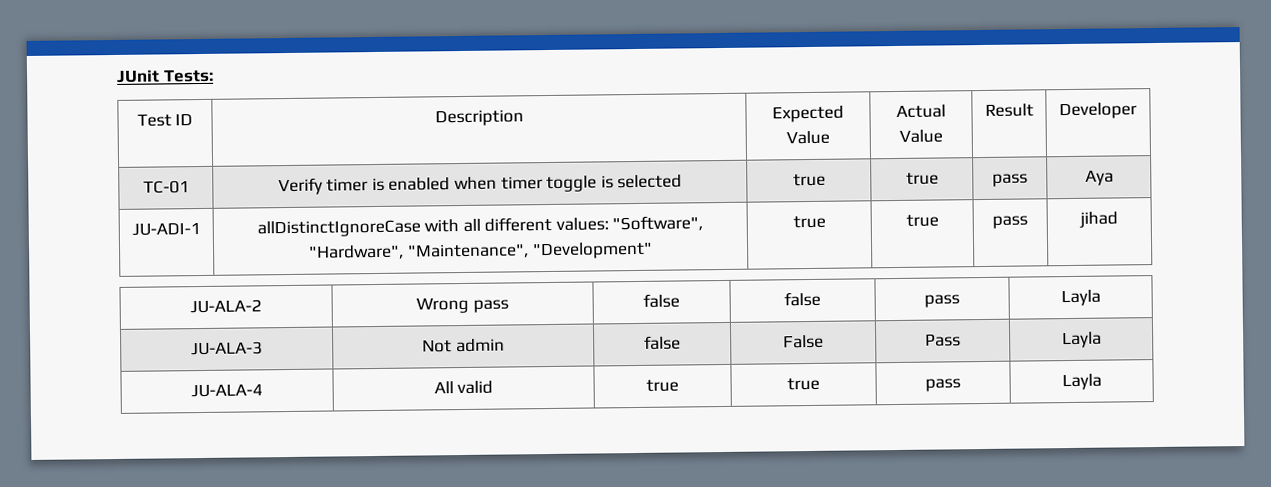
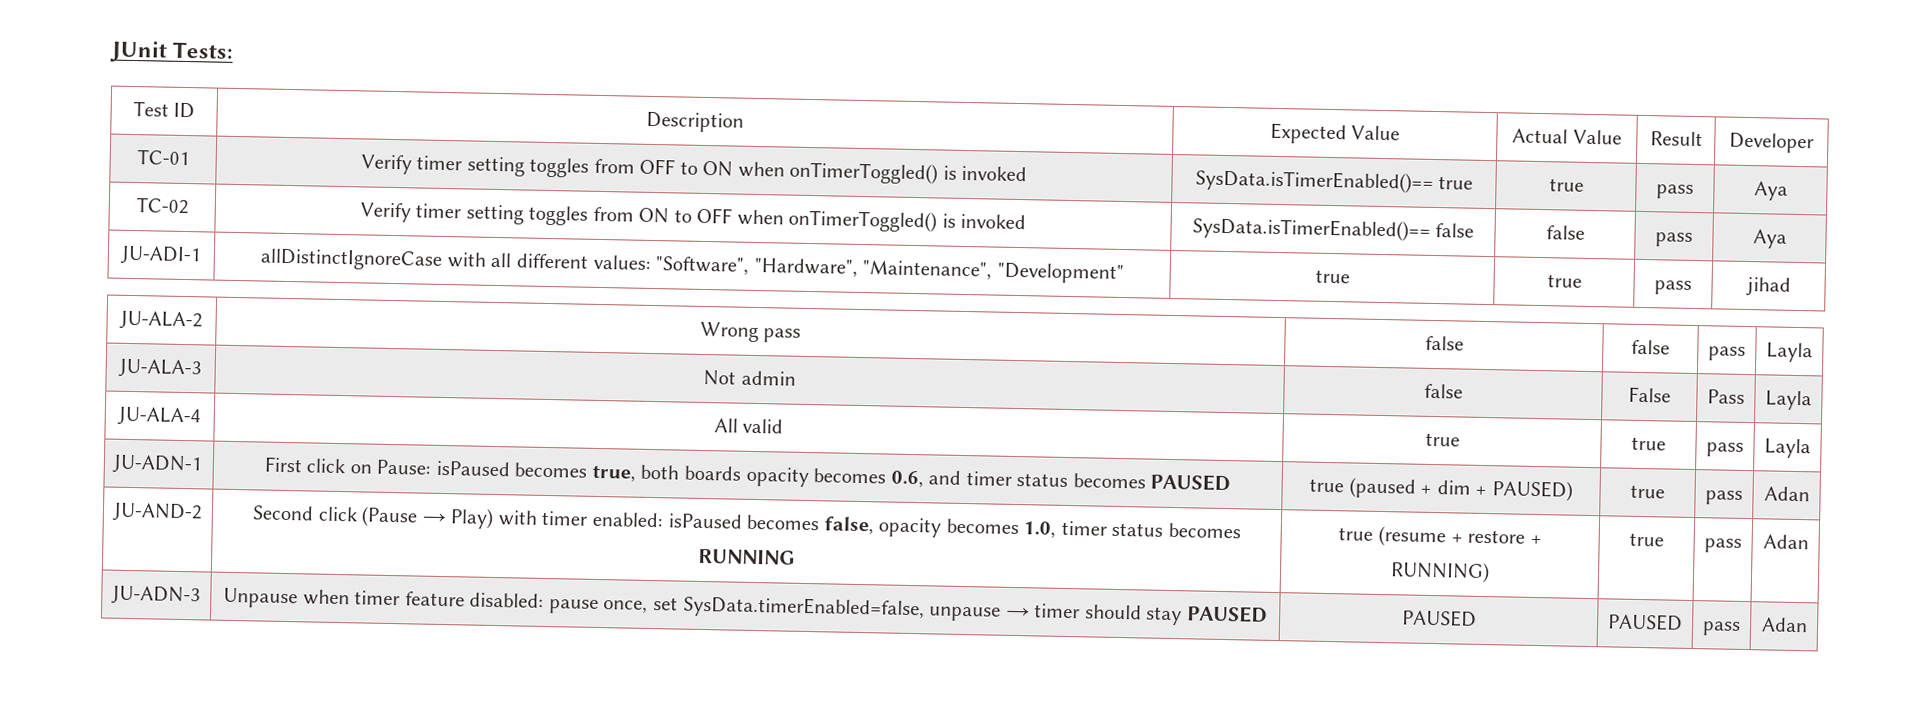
- TC-01 | Verify timer is enabled when timer toggle is selected | true | true | pass | Aya
+ TC-01 | Verify timer setting toggles from OFF to ON when onTimerToggled() is invoked | SysData.isTimerEnabled()== true | true | pass | Aya
+ TC-02 | Verify timer setting toggles from ON to OFF when onTimerToggled() is invoked | SysData.isTimerEnabled()== false | false | pass | Aya
+ JU-ADN-1 | First click on Pause: isPaused becomes true, both boards opacity becomes 0.6, and timer status becomes PAUSED | true (paused + dim + PAUSED) | true | pass | Adan
+ JU-AND-2 | Second click (Pause → Play) with timer enabled: isPaused becomes false, opacity becomes 1.0, timer status becomes RUNNING | true (resume + restore + RUNNING) | true | pass | Adan
+ JU-ADN-3 | Unpause when timer feature disabled: pause once, set SysData.timerEnabled=false, unpause → timer should stay PAUSED | PAUSED | PAUSED | pass | Adan

